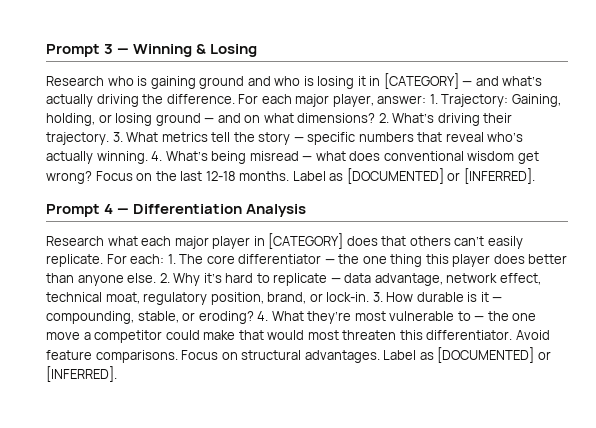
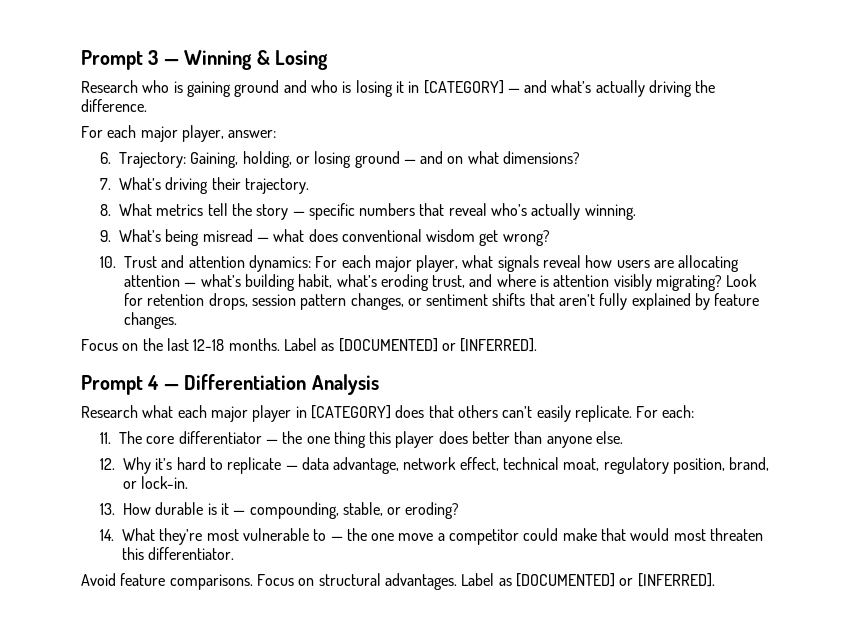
- Research who is gaining ground and who is losing it in [CATEGORY] — and what’s actually driving the difference. For each major player, answer: 1. Trajectory:
+ Research who is gaining ground and who is losing it in [CATEGORY] — and what’s actually driving the difference.
+ For each major player, answer:
+ 6. Trajectory:
- Gaining, holding, or losing ground — and on what dimensions? 2. What’s driving their trajectory. 3. What metrics tell the story — specific numbers that reveal who’s actually winning. 4. What’s being misread — what does conventional wisdom get wrong? Focus on the last 12-18 months.
+ Gaining, holding, or losing ground — and on what dimensions?
+ 7. What’s driving their trajectory.
+ 8. What metrics tell the story — specific numbers that reveal who’s actually winning.
+ 9. What’s being misread — what does conventional wisdom get wrong?
+ 10. Trust and attention dynamics: For each major player, what signals reveal how users are allocating attention — what’s building habit, what’s eroding trust, and where is attention visibly migrating? Look for retention drops, session pattern changes, or sentiment shifts that aren’t fully explained by feature changes.
+ Focus on the last 12-18 months.
- For each: 1. The core differentiator — the one thing this player does better than anyone else. 2. Why it’s hard to replicate — data advantage, network effect, technical moat, regulatory position, brand, or lock-in. 3. How durable is it — compounding, stable, or eroding? 4. What they’re most vulnerable to — the one move a competitor could make that would most threaten this differentiator. Avoid feature comparisons.
+ For each:
+ 11. The core differentiator — the one thing this player does better than anyone else.
+ 12. Why it’s hard to replicate — data advantage, network effect, technical moat, regulatory position, brand, or lock-in.
+ 13. How durable is it — compounding, stable, or eroding?
+ 14. What they’re most vulnerable to — the one move a competitor could make that would most threaten this differentiator.
+ Avoid feature comparisons.

